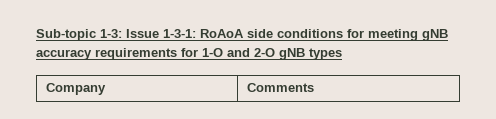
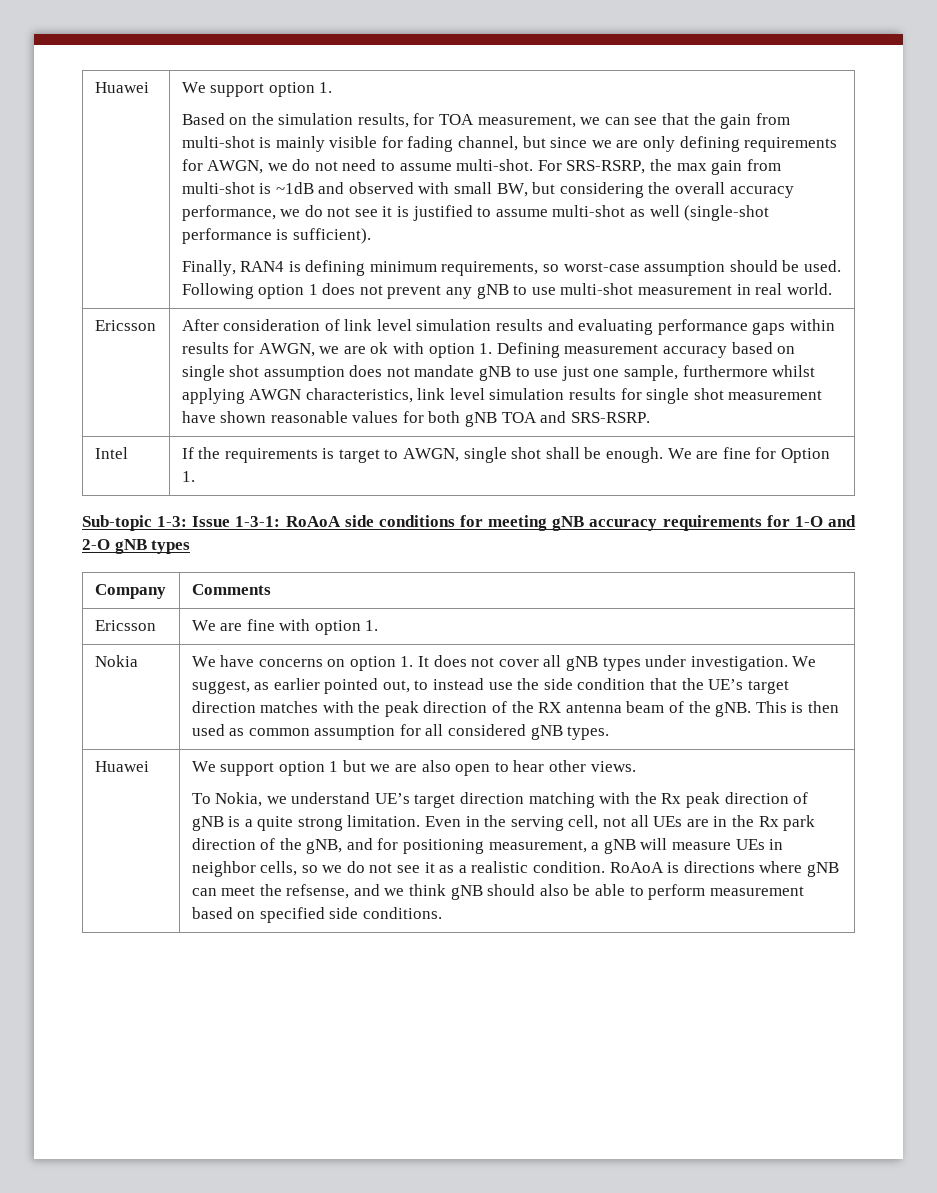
+ Huawei | We support option 1.
+ Based on the simulation results, for TOA measurement, we can see that the gain from multi-shot is mainly visible for fading channel, but since we are only defining requirements for AWGN, we do not need to assume multi-shot. For SRS-RSRP, the max gain from multi-shot is ~1dB and observed with small BW, but considering the overall accuracy performance, we do not see it is justified to assume multi-shot as well (single-shot performance is sufficient).
+ Finally, RAN4 is defining minimum requirements, so worst-case assumption should be used. Following option 1 does not prevent any gNB to use multi-shot measurement in real world.
+ Ericsson | After consideration of link level simulation results and evaluating performance gaps within results for AWGN, we are ok with option 1. Defining measurement accuracy based on single shot assumption does not mandate gNB to use just one sample, furthermore whilst applying AWGN characteristics, link level simulation results for single shot measurement have shown reasonable values for both gNB TOA and SRS-RSRP.
+ Intel | If the requirements is target to AWGN, single shot shall be enough. We are fine for Option 1.
+ Ericsson | We are fine with option 1.
+ Nokia | We have concerns on option 1. It does not cover all gNB types under investigation. We suggest, as earlier pointed out, to instead use the side condition that the UE’s target direction matches with the peak direction of the RX antenna beam of the gNB. This is then used as common assumption for all considered gNB types.
+ Huawei | We support option 1 but we are also open to hear other views.
+ To Nokia, we understand UE’s target direction matching with the Rx peak direction of gNB is a quite strong limitation. Even in the serving cell, not all UEs are in the Rx park direction of the gNB, and for positioning measurement, a gNB will measure UEs in neighbor cells, so we do not see it as a realistic condition. RoAoA is directions where gNB can meet the refsense, and we think gNB should also be able to perform measurement based on specified side conditions.

